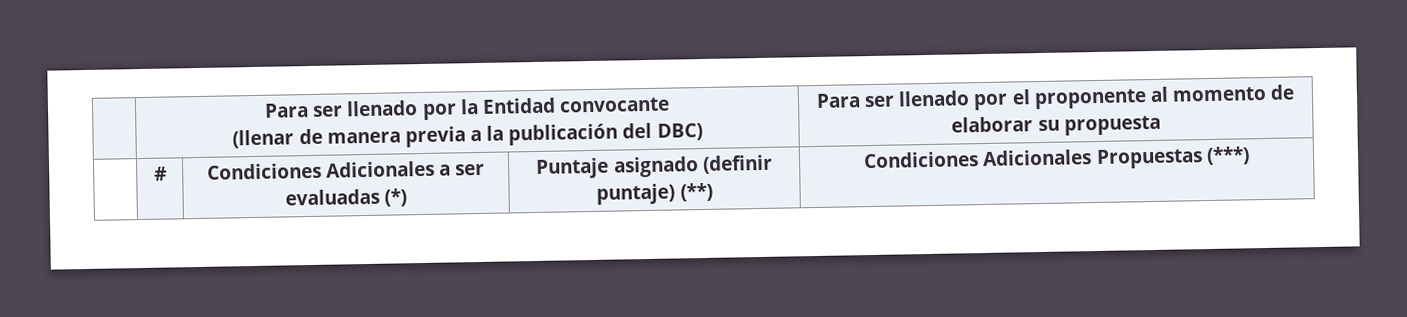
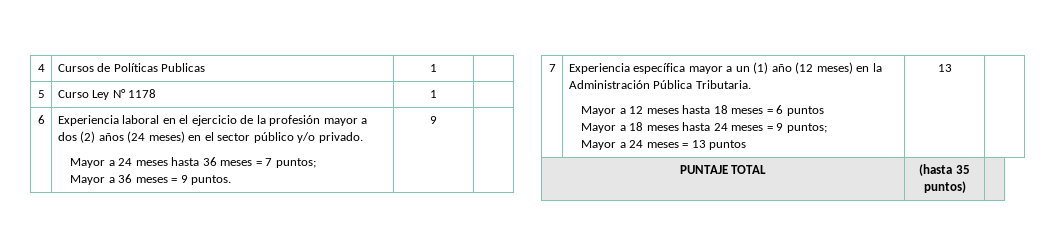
- | Para ser llenado por la Entidad convocante
- (llenar de manera previa a la publicación del DBC) | Para ser llenado por el proponente al momento de elaborar su propuesta
- | # | Condiciones Adicionales a ser evaluadas (*) | Puntaje asignado (definir puntaje) (**) | Condiciones Adicionales Propuestas (***)
+ 4 | Cursos de Políticas Publicas | 1 |
+ 5 | Curso Ley N° 1178 | 1 |
+ 6 | Experiencia laboral en el ejercicio de la profesión mayor a dos (2) años (24 meses) en el sector público y/o privado.
+ Mayor a 24 meses hasta 36 meses = 7 puntos;
+ Mayor a 36 meses = 9 puntos. | 9 |
+ 7 | Experiencia específica mayor a un (1) año (12 meses) en la Administración Pública Tributaria.
+ Mayor a 12 meses hasta 18 meses = 6 puntos
+ Mayor a 18 meses hasta 24 meses = 9 puntos;
+ Mayor a 24 meses = 13 puntos | 13 |
+ PUNTAJE TOTAL | (hasta 35 puntos) |

